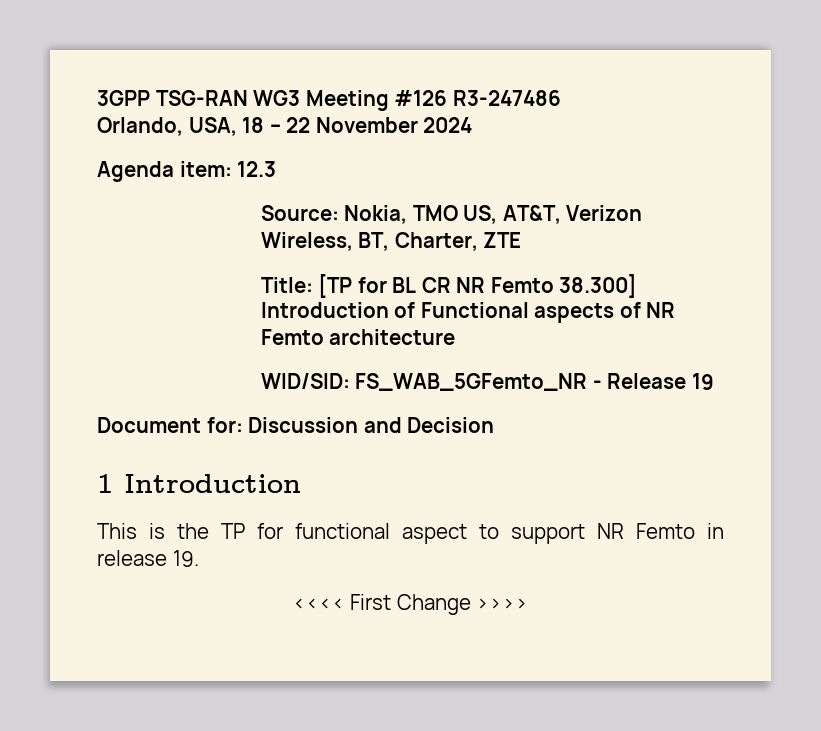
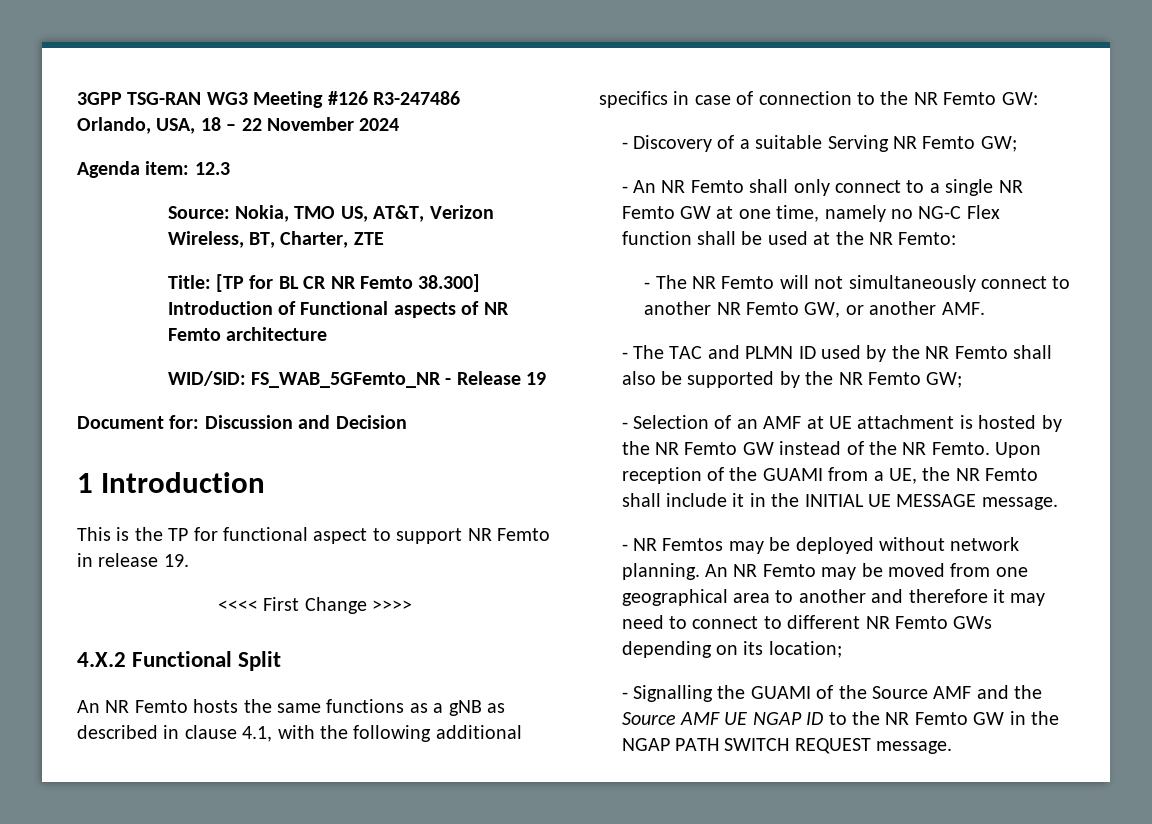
+ 4.X.2 Functional Split
+ An NR Femto hosts the same functions as a gNB as described in clause 4.1, with the following additional specifics in case of connection to the NR Femto GW:
+ - Discovery of a suitable Serving NR Femto GW;
+ - An NR Femto shall only connect to a single NR Femto GW at one time, namely no NG-C Flex function shall be used at the NR Femto:
+ - The NR Femto will not simultaneously connect to another NR Femto GW, or another AMF.
+ - The TAC and PLMN ID used by the NR Femto shall also be supported by the NR Femto GW;
+ - Selection of an AMF at UE attachment is hosted by the NR Femto GW instead of the NR Femto. Upon reception of the GUAMI from a UE, the NR Femto shall include it in the INITIAL UE MESSAGE message.
+ - NR Femtos may be deployed without network planning. An NR Femto may be moved from one geographical area to another and therefore it may need to connect to different NR Femto GWs depending on its location;
+ - Signalling the GUAMI of the Source AMF and the Source AMF UE NGAP ID to the NR Femto GW in the NGAP PATH SWITCH REQUEST message.

